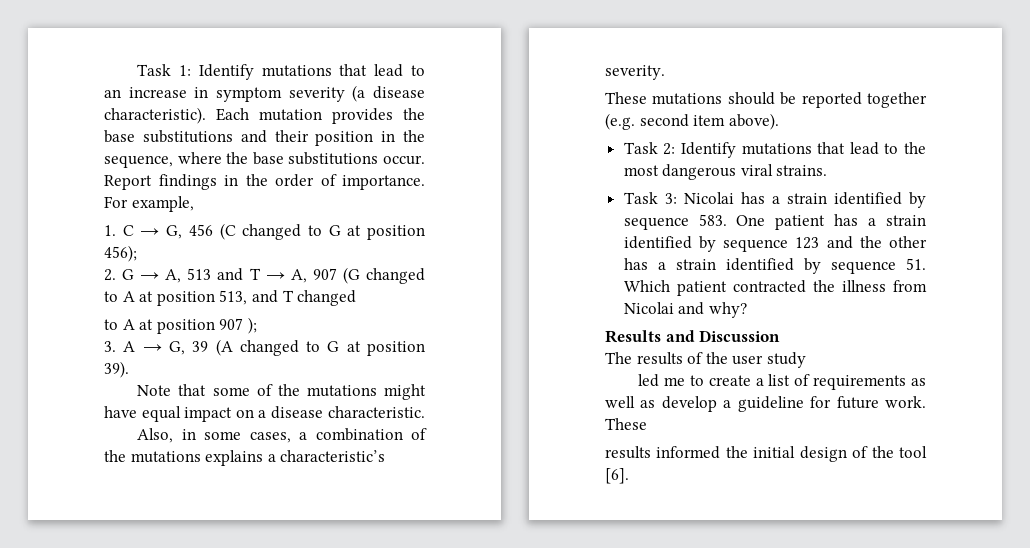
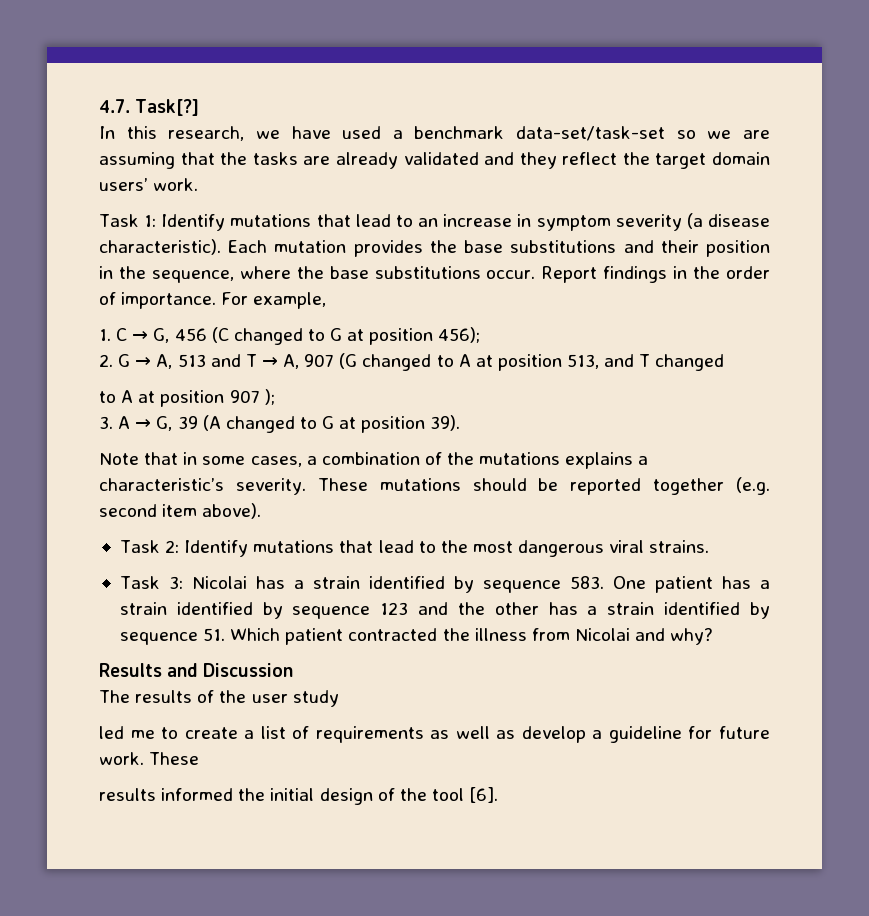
+ 4.7. Task[?]
+ In this research, we have used a benchmark data-set/task-set so we are assuming that the tasks are already validated and they reflect the target domain users’ work.
- Note that some of the mutations might have equal impact on a disease characteristic.
- Also, in some cases, a combination of the mutations explains a characteristic’s severity.
- These mutations should be reported together (e.g. second item above).
+ Note that in some cases, a combination of the mutations explains a characteristic’s severity. These mutations should be reported together (e.g. second item above).

